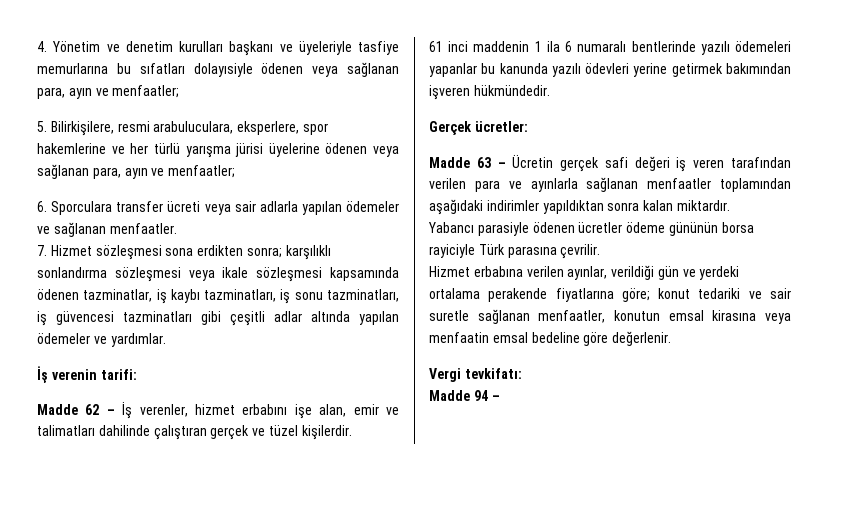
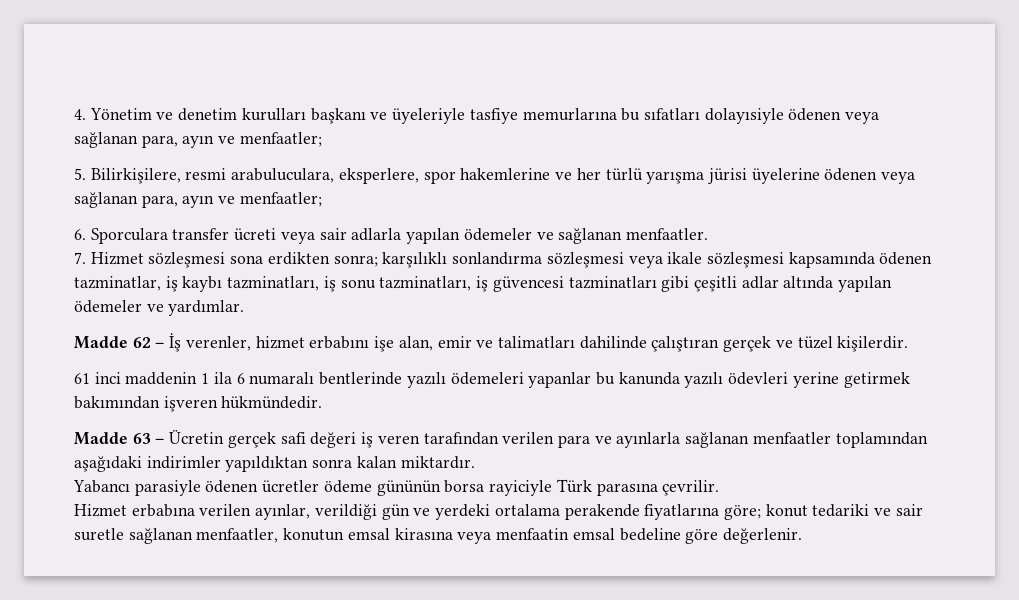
- İş verenin tarifi:
- Gerçek ücretler:
- Vergi tevkifatı:
- Madde 94 –

